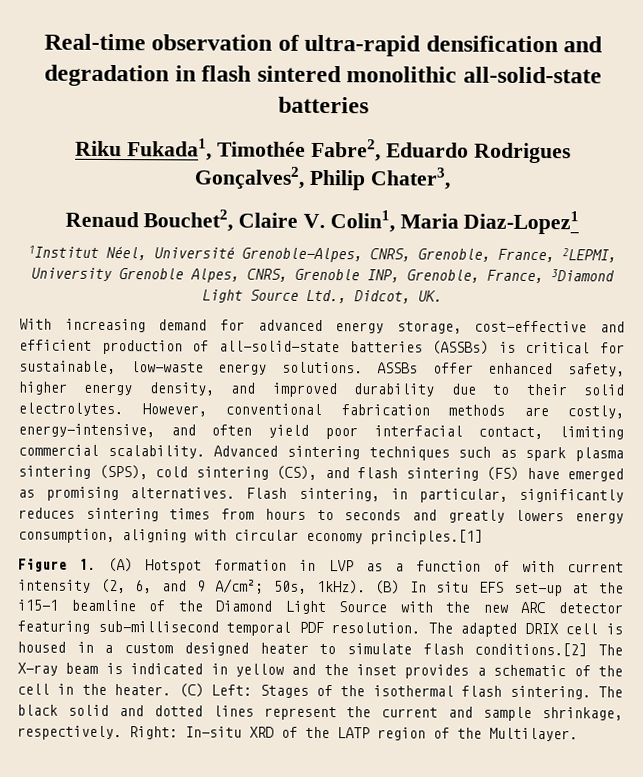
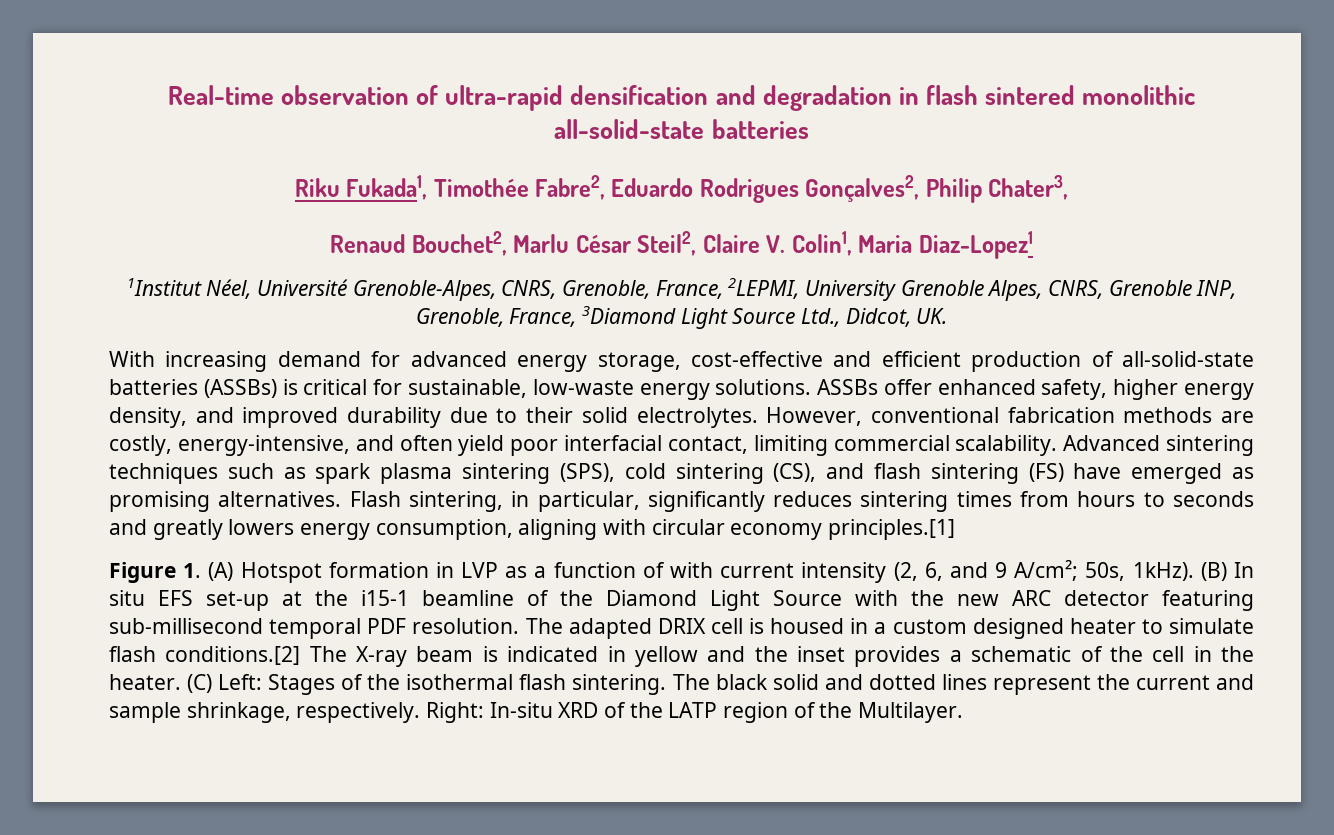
- Renaud Bouchet2, Claire V. Colin1, Maria Diaz-Lopez1
+ Renaud Bouchet2, Marlu César Steil2, Claire V. Colin1, Maria Diaz-Lopez1

